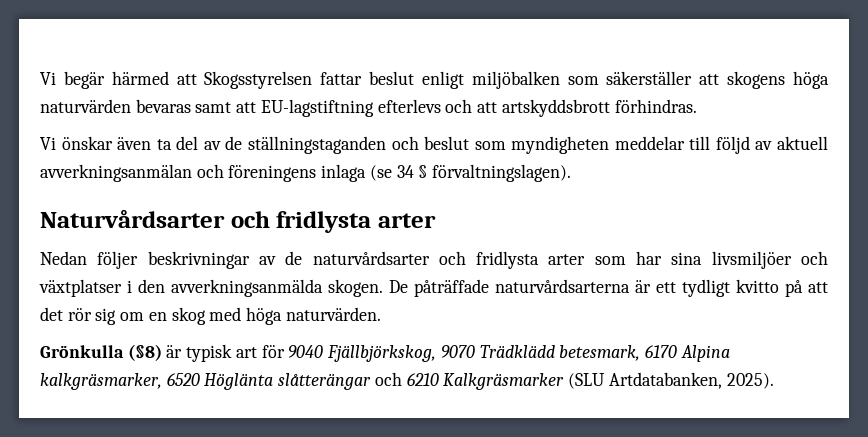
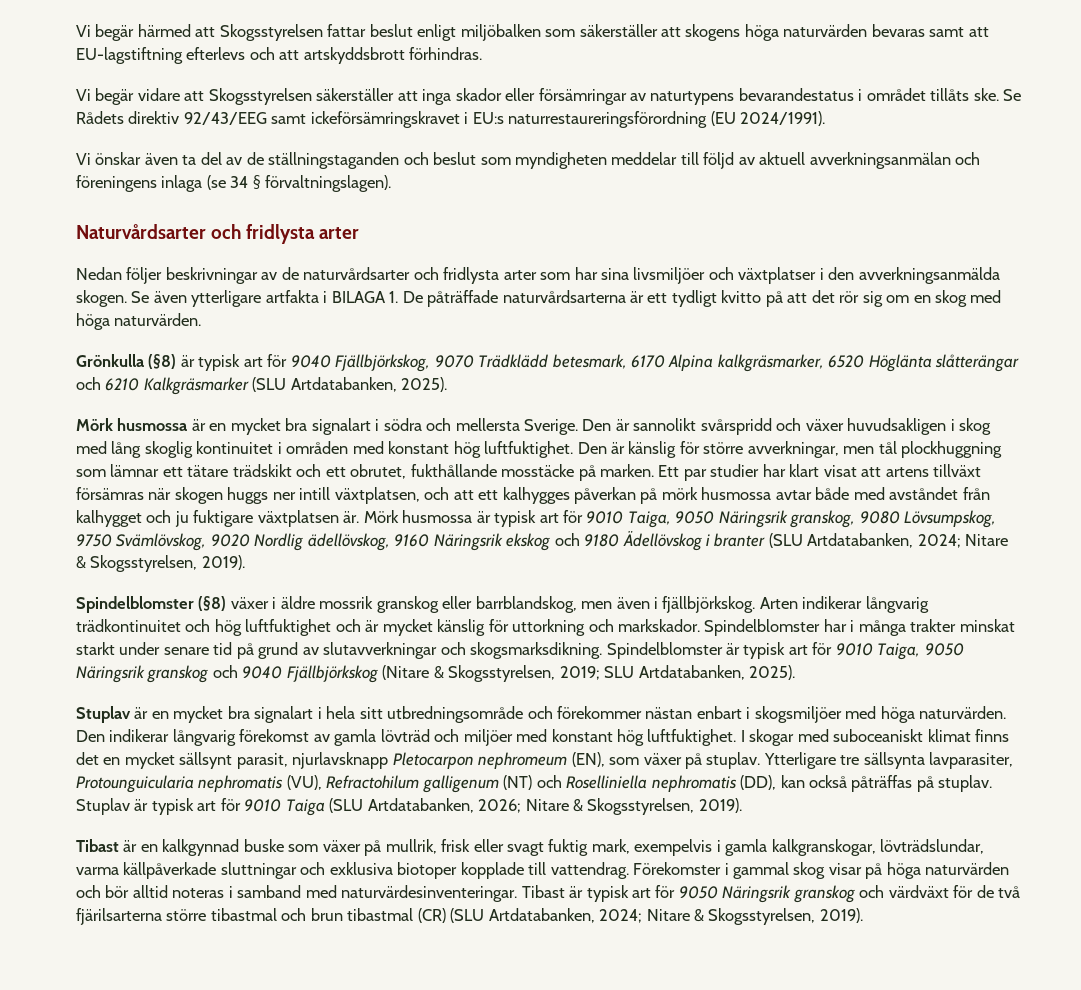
+ Vi begär vidare att Skogsstyrelsen säkerställer att inga skador eller försämringar av naturtypens bevarandestatus i området tillåts ske. Se Rådets direktiv 92/43/EEG samt ickeförsämringskravet i EU:s naturrestaureringsförordning (EU 2024/1991).
- De påträffade naturvårdsarterna är ett tydligt kvitto på att det rör sig om en skog med höga naturvärden.
+ Se även ytterligare artfakta i BILAGA 1. De påträffade naturvårdsarterna är ett tydligt kvitto på att det rör sig om en skog med höga naturvärden.
+ Mörk husmossa är en mycket bra signalart i södra och mellersta Sverige. Den är sannolikt svårspridd och växer huvudsakligen i skog med lång skoglig kontinuitet i områden med konstant hög luftfuktighet. Den är känslig för större avverkningar, men tål plockhuggning som lämnar ett tätare trädskikt och ett obrutet, fukthållande mosstäcke på marken. Ett par studier har klart visat att artens tillväxt försämras när skogen huggs ner intill växtplatsen, och att ett kalhygges påverkan på mörk husmossa avtar både med avståndet från kalhygget och ju fuktigare växtplatsen är. Mörk husmossa är typisk art för 9010 Taiga, 9050 Näringsrik granskog, 9080 Lövsumpskog, 9750 Svämlövskog, 9020 Nordlig ädellövskog, 9160 Näringsrik ekskog och 9180 Ädellövskog i branter (SLU Artdatabanken, 2024; Nitare & Skogsstyrelsen, 2019).
+ Spindelblomster (§8) växer i äldre mossrik granskog eller barrblandskog, men även i fjällbjörkskog. Arten indikerar långvarig trädkontinuitet och hög luftfuktighet och är mycket känslig för uttorkning och markskador. Spindelblomster har i många trakter minskat starkt under senare tid på grund av slutavverkningar och skogsmarksdikning. Spindelblomster är typisk art för 9010 Taiga, 9050 Näringsrik granskog och 9040 Fjällbjörkskog (Nitare & Skogsstyrelsen, 2019; SLU Artdatabanken, 2025).
+ Stuplav är en mycket bra signalart i hela sitt utbredningsområde och förekommer nästan enbart i skogsmiljöer med höga naturvärden. Den indikerar långvarig förekomst av gamla lövträd och miljöer med konstant hög luftfuktighet. I skogar med suboceaniskt klimat finns det en mycket sällsynt parasit, njurlavsknapp Pletocarpon nephromeum (EN), som växer på stuplav. Ytterligare tre sällsynta lavparasiter, Protounguicularia nephromatis (VU), Refractohilum galligenum (NT) och Roselliniella nephromatis (DD), kan också påträffas på stuplav. Stuplav är typisk art för 9010 Taiga (SLU Artdatabanken, 2026; Nitare & Skogsstyrelsen, 2019).
+ Tibast är en kalkgynnad buske som växer på mullrik, frisk eller svagt fuktig mark, exempelvis i gamla kalkgranskogar, lövträdslundar, varma källpåverkade sluttningar och exklusiva biotoper kopplade till vattendrag. Förekomster i gammal skog visar på höga naturvärden och bör alltid noteras i samband med naturvärdesinventeringar. Tibast är typisk art för 9050 Näringsrik granskog och värdväxt för de två fjärilsarterna större tibastmal och brun tibastmal (CR) (SLU Artdatabanken, 2024; Nitare & Skogsstyrelsen, 2019).

